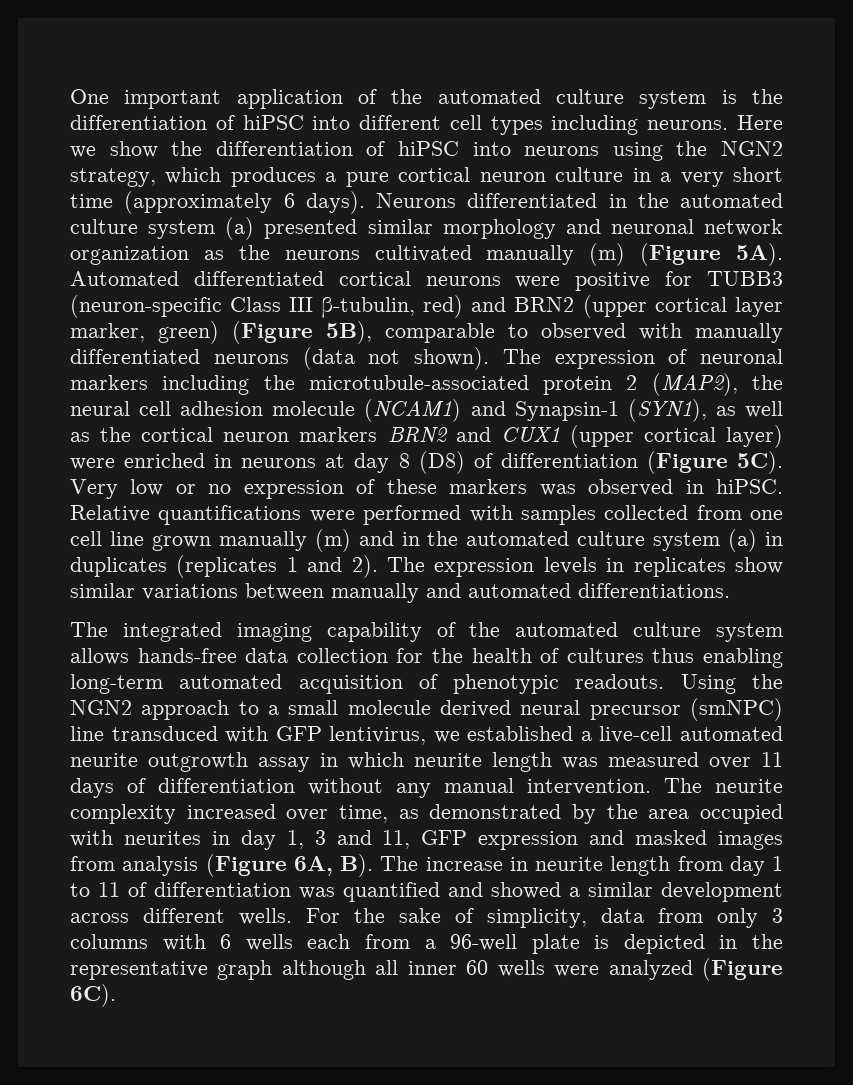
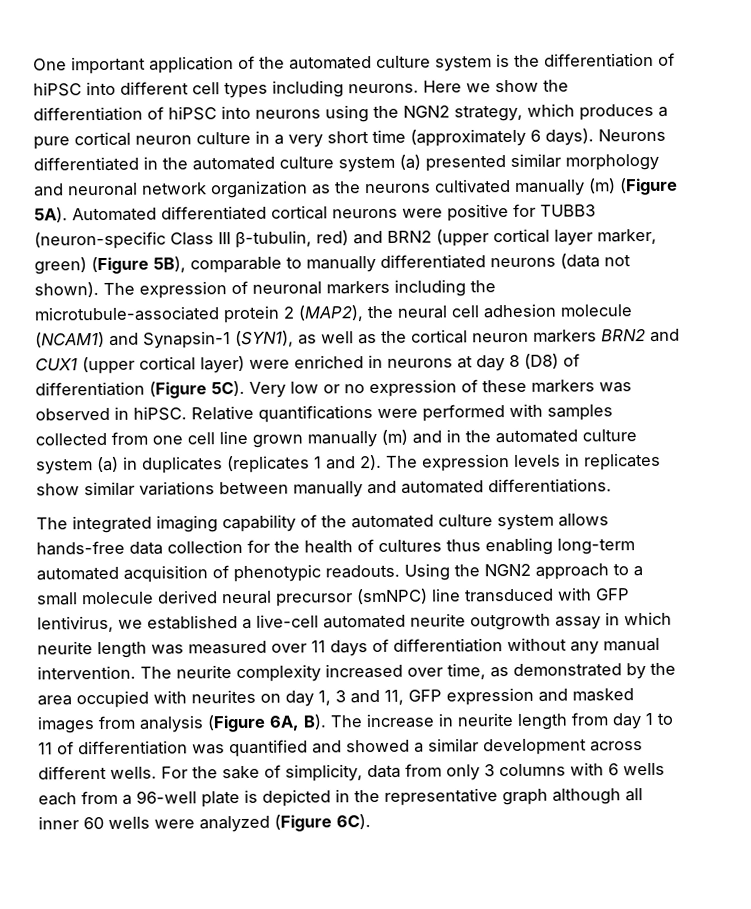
- Automated differentiated cortical neurons were positive for TUBB3 (neuron-specific Class III β-tubulin, red) and BRN2 (upper cortical layer marker, green) (Figure 5B), comparable to observed with manually differentiated neurons (data not shown).
+ Automated differentiated cortical neurons were positive for TUBB3 (neuron-specific Class III β-tubulin, red) and BRN2 (upper cortical layer marker, green) (Figure 5B), comparable to manually differentiated neurons (data not shown).
- The neurite complexity increased over time, as demonstrated by the area occupied with neurites in day 1, 3 and 11, GFP expression and masked images from analysis (Figure 6A, B). The increase in neurite length from day 1 to 11 of differentiation was quantified and showed a similar development across different wells.
+ The neurite complexity increased over time, as demonstrated by the area occupied with neurites on day 1, 3 and 11, GFP expression and masked images from analysis (Figure 6A, B). The increase in neurite length from day 1 to 11 of differentiation was quantified and showed a similar development across different wells.

